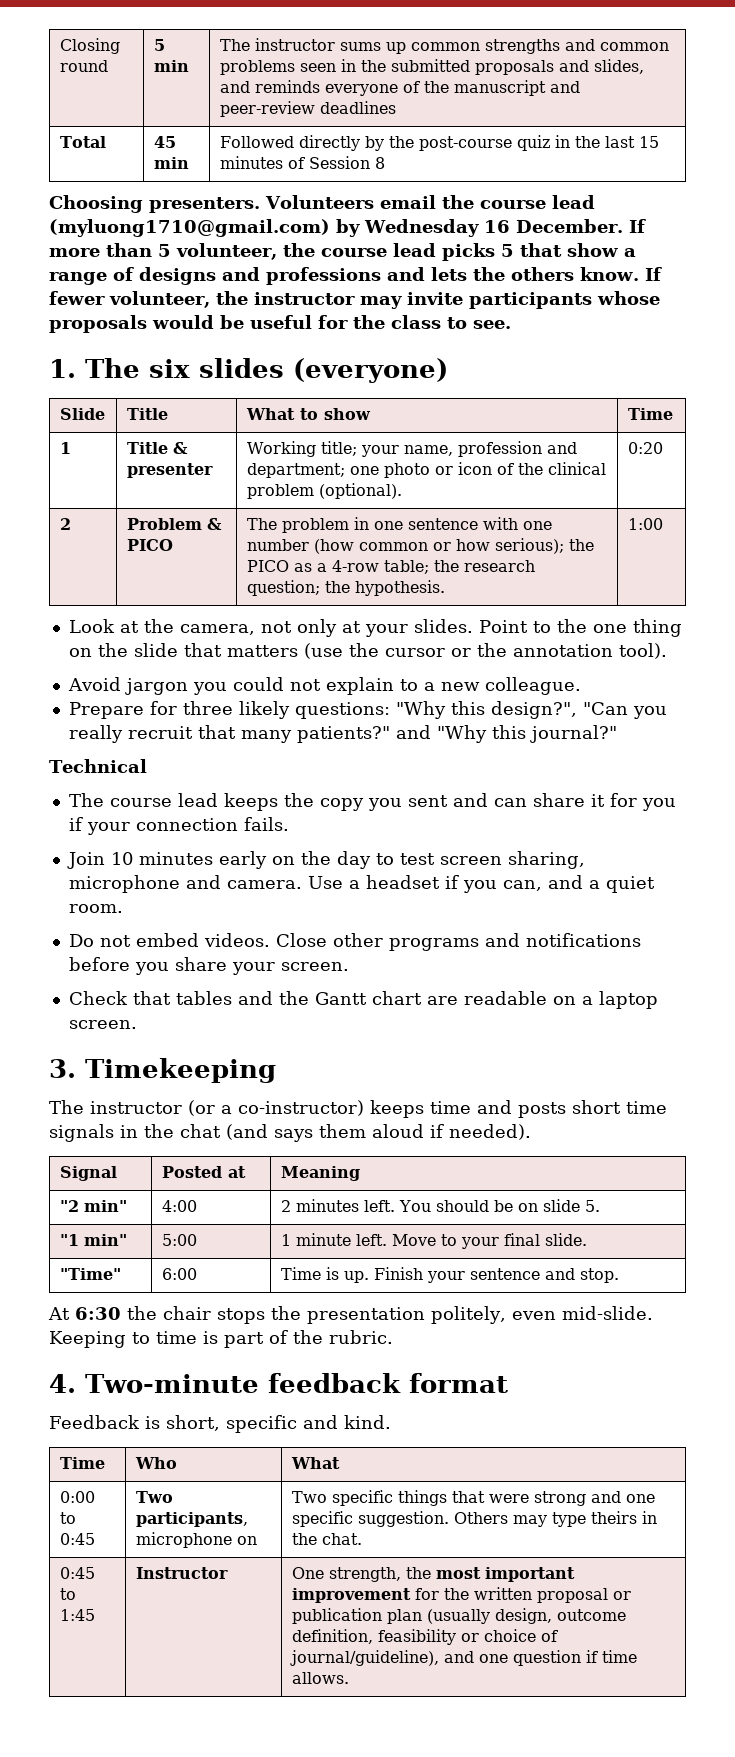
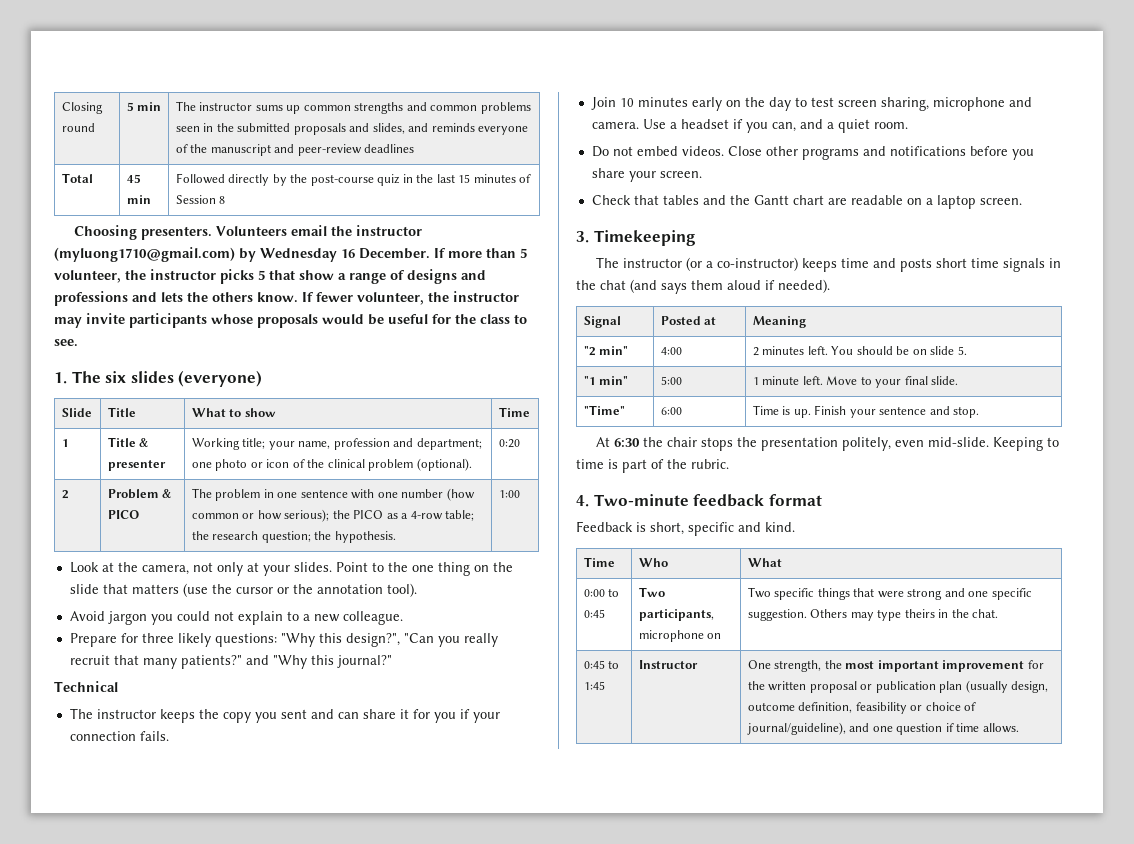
- Volunteers email the course lead (myluong1710@gmail.com) by Wednesday 16 December.
+ Volunteers email the instructor (myluong1710@gmail.com) by Wednesday 16 December.
- If more than 5 volunteer, the course lead picks 5 that show a range of designs and professions and lets the others know.
+ If more than 5 volunteer, the instructor picks 5 that show a range of designs and professions and lets the others know.
- The course lead keeps the copy you sent and can share it for you if your connection fails.
+ The instructor keeps the copy you sent and can share it for you if your connection fails.

